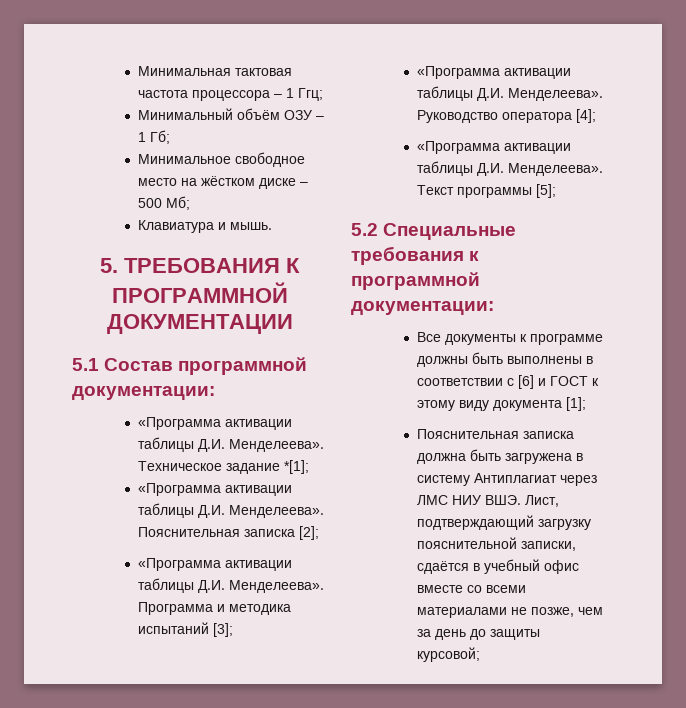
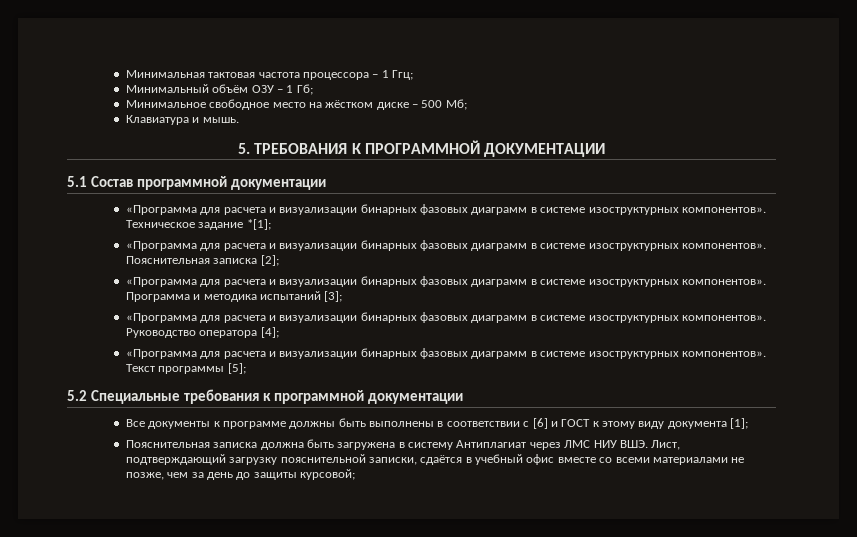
- 5.1 Состав программной документации:
- «Программа активации таблицы Д.И. Менделеева». Техническое задание *[1];
- «Программа активации таблицы Д.И. Менделеева». Пояснительная записка [2];
- «Программа активации таблицы Д.И. Менделеева».
+ 5.1 Состав программной документации
+ «Программа для расчета и визуализации бинарных фазовых диаграмм в системе изоструктурных компонентов». Техническое задание *[1];
+ «Программа для расчета и визуализации бинарных фазовых диаграмм в системе изоструктурных компонентов». Пояснительная записка [2];
+ «Программа для расчета и визуализации бинарных фазовых диаграмм в системе изоструктурных компонентов».
- «Программа активации таблицы Д.И. Менделеева». Руководство оператора [4];
- «Программа активации таблицы Д.И. Менделеева».
+ «Программа для расчета и визуализации бинарных фазовых диаграмм в системе изоструктурных компонентов». Руководство оператора [4];
+ «Программа для расчета и визуализации бинарных фазовых диаграмм в системе изоструктурных компонентов».
- 5.2 Специальные требования к программной документации:
+ 5.2 Специальные требования к программной документации

